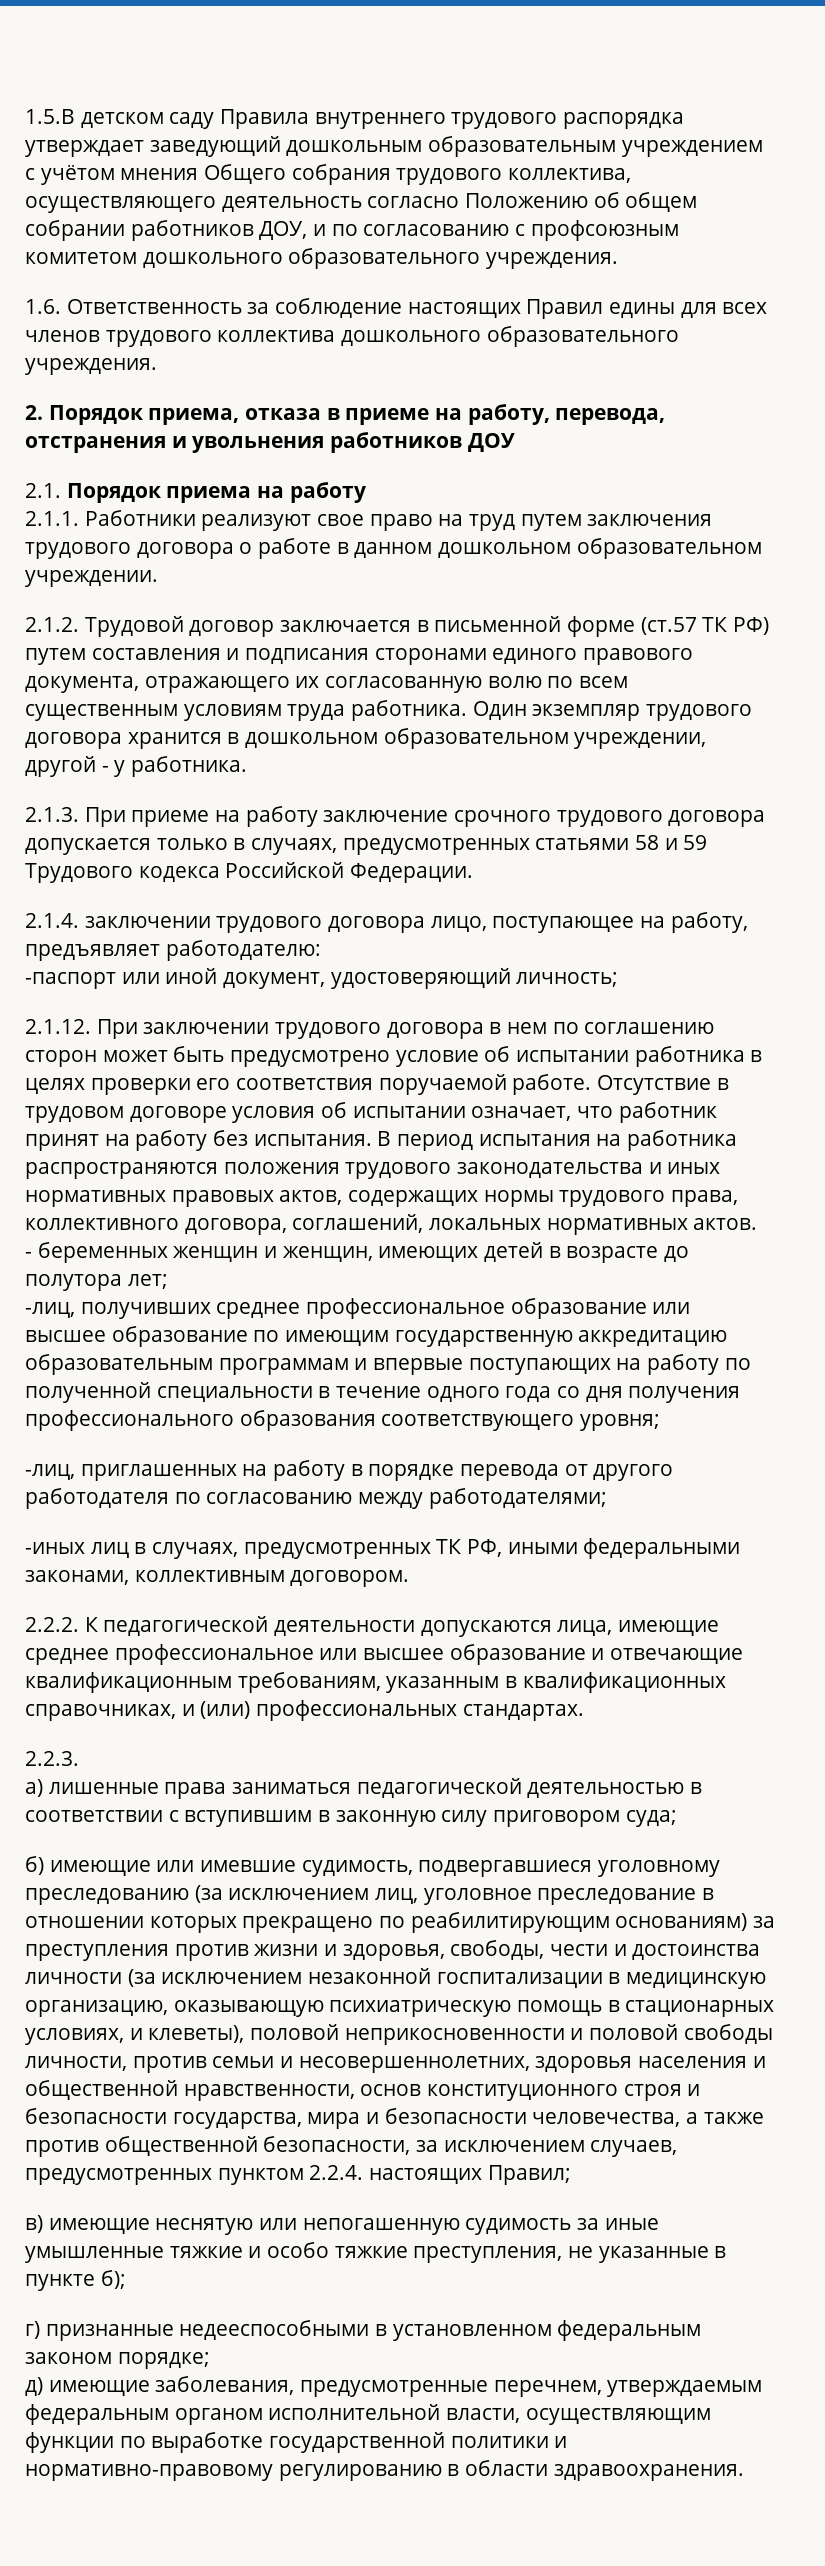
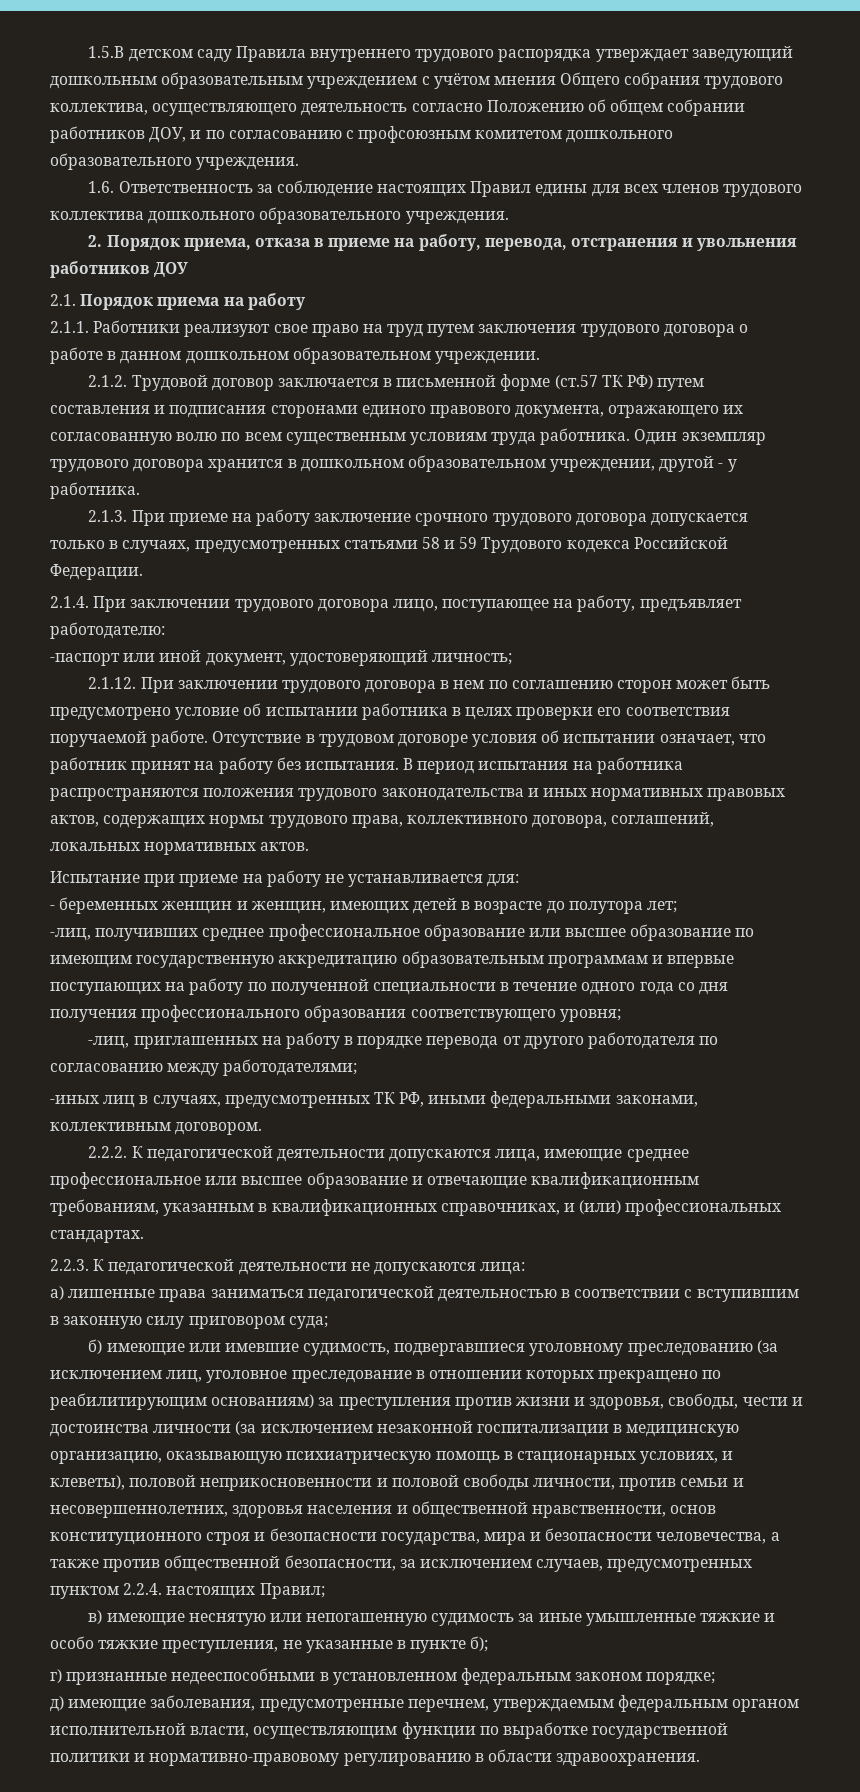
- 2.1.4. заключении трудового договора лицо, поступающее на работу, предъявляет работодателю:
+ 2.1.4. При заключении трудового договора лицо, поступающее на работу, предъявляет работодателю:
+ Испытание при приеме на работу не устанавливается для:
- 2.2.3.
+ 2.2.3. К педагогической деятельности не допускаются лица:

